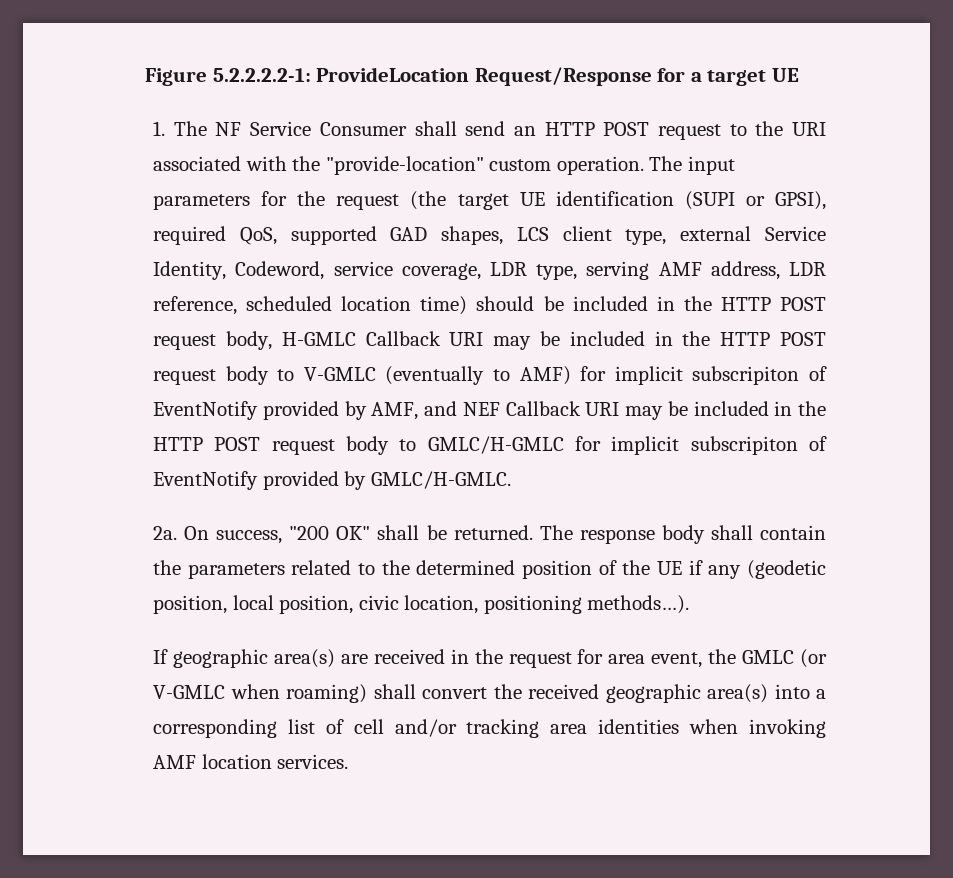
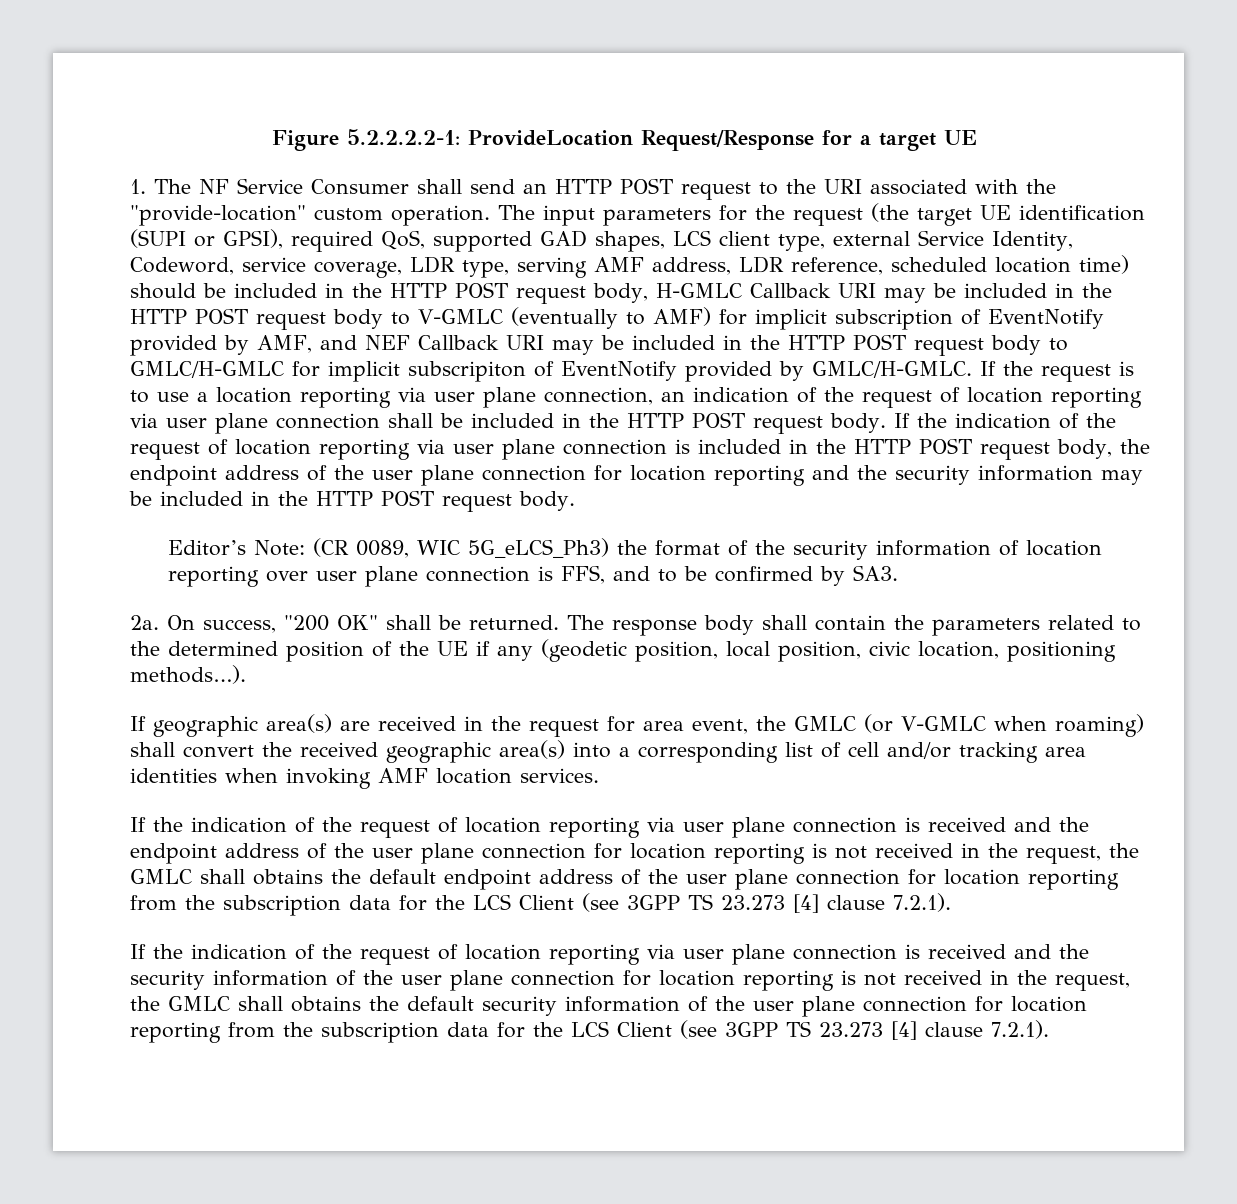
- The input parameters for the request (the target UE identification (SUPI or GPSI), required QoS, supported GAD shapes, LCS client type, external Service Identity, Codeword, service coverage, LDR type, serving AMF address, LDR reference, scheduled location time) should be included in the HTTP POST request body, H-GMLC Callback URI may be included in the HTTP POST request body to V-GMLC (eventually to AMF) for implicit subscripiton of EventNotify provided by AMF, and NEF Callback URI may be included in the HTTP POST request body to GMLC/H-GMLC for implicit subscripiton of EventNotify provided by GMLC/H-GMLC.
+ The input parameters for the request (the target UE identification (SUPI or GPSI), required QoS, supported GAD shapes, LCS client type, external Service Identity, Codeword, service coverage, LDR type, serving AMF address, LDR reference, scheduled location time) should be included in the HTTP POST request body, H-GMLC Callback URI may be included in the HTTP POST request body to V-GMLC (eventually to AMF) for implicit subscription of EventNotify provided by AMF, and NEF Callback URI may be included in the HTTP POST request body to GMLC/H-GMLC for implicit subscripiton of EventNotify provided by GMLC/H-GMLC. If the request is to use a location reporting via user plane connection, an indication of the request of location reporting via user plane connection shall be included in the HTTP POST request body. If the indication of the request of location reporting via user plane connection is included in the HTTP POST request body, the endpoint address of the user plane connection for location reporting and the security information may be included in the HTTP POST request body.
+ Editor’s Note: (CR 0089, WIC 5G_eLCS_Ph3) the format of the security information of location reporting over user plane connection is FFS, and to be confirmed by SA3.
+ If the indication of the request of location reporting via user plane connection is received and the endpoint address of the user plane connection for location reporting is not received in the request, the GMLC shall obtains the default endpoint address of the user plane connection for location reporting from the subscription data for the LCS Client (see 3GPP TS 23.273 [4] clause 7.2.1).
+ If the indication of the request of location reporting via user plane connection is received and the security information of the user plane connection for location reporting is not received in the request, the GMLC shall obtains the default security information of the user plane connection for location reporting from the subscription data for the LCS Client (see 3GPP TS 23.273 [4] clause 7.2.1).

